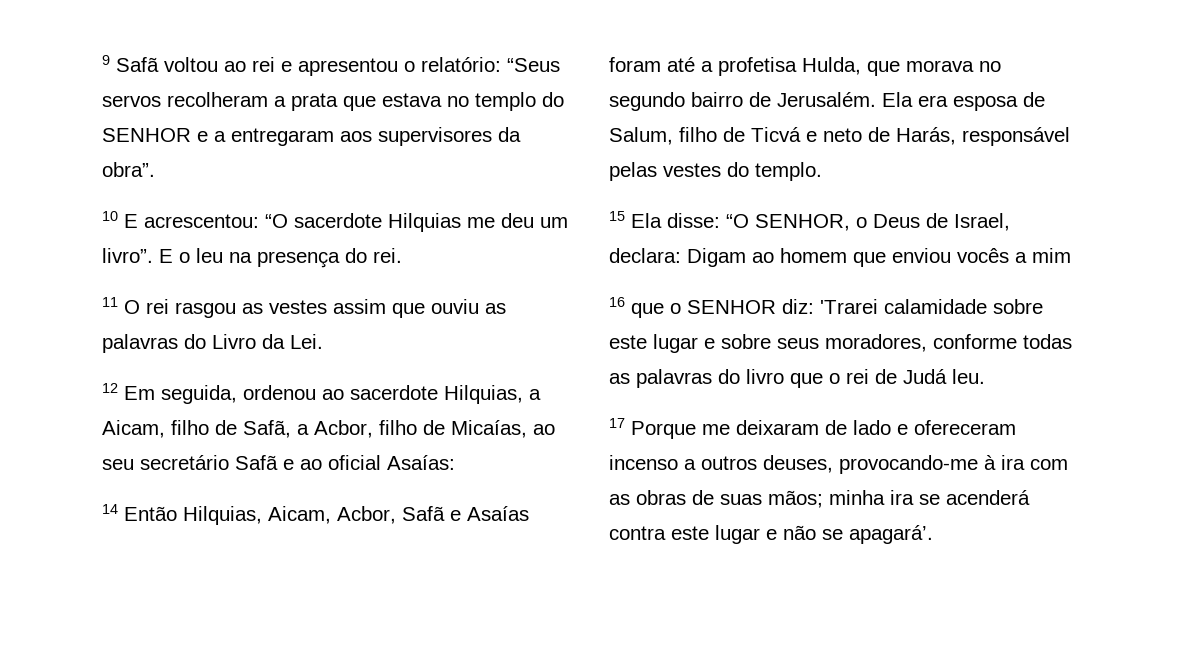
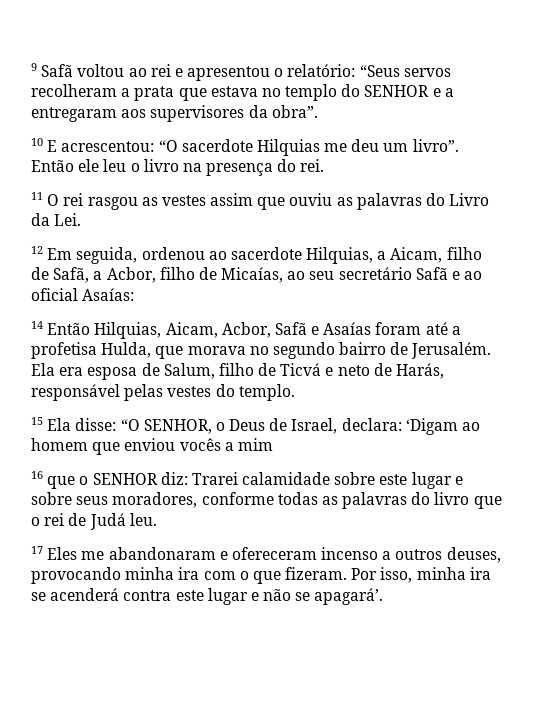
- E o leu na presença do rei.
+ Então ele leu o livro na presença do rei.
- 15 Ela disse: “O SENHOR, o Deus de Israel, declara: Digam ao homem que enviou vocês a mim
+ 15 Ela disse: “O SENHOR, o Deus de Israel, declara: ‘Digam ao homem que enviou vocês a mim
- 16 que o SENHOR diz: 'Trarei calamidade sobre este lugar e sobre seus moradores, conforme todas as palavras do livro que o rei de Judá leu.
+ 16 que o SENHOR diz: Trarei calamidade sobre este lugar e sobre seus moradores, conforme todas as palavras do livro que o rei de Judá leu.
- 17 Porque me deixaram de lado e ofereceram incenso a outros deuses, provocando-me à ira com as obras de suas mãos; minha ira se acenderá contra este lugar e não se apagará’.
+ 17 Eles me abandonaram e ofereceram incenso a outros deuses, provocando minha ira com o que fizeram. Por isso, minha ira se acenderá contra este lugar e não se apagará’.

